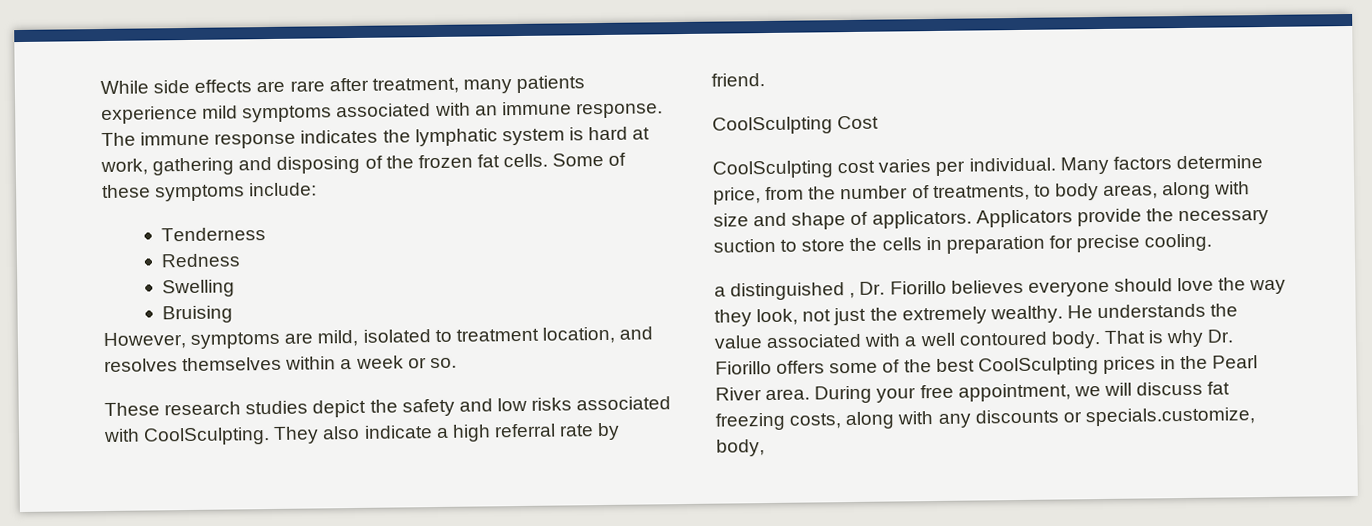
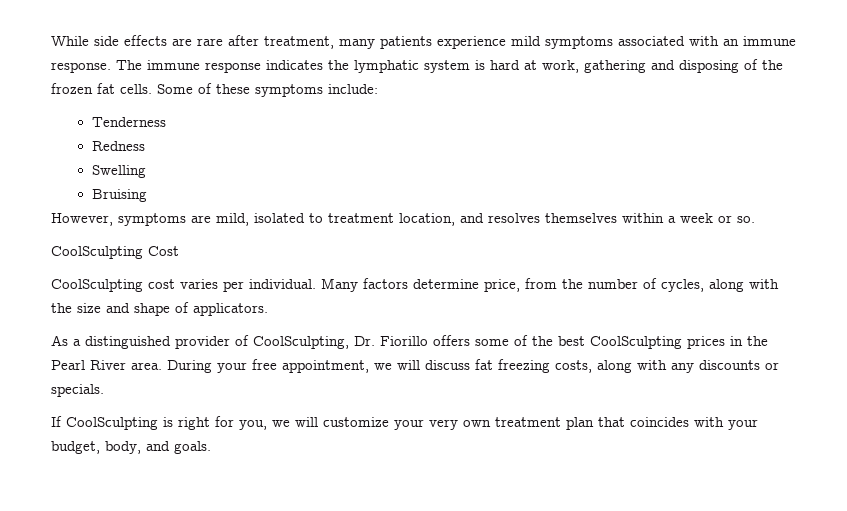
- These research studies depict the safety and low risks associated with CoolSculpting. They also indicate a high referral rate by friend.
- Many factors determine price, from the number of treatments, to body areas, along with size and shape of applicators. Applicators provide the necessary suction to store the cells in preparation for precise cooling.
- a distinguished , Dr. Fiorillo believes everyone should love the way they look, not just the extremely wealthy. He understands the value associated with a well contoured body. That is why Dr. Fiorillo offers some of the best CoolSculpting prices in the Pearl River area.
+ Many factors determine price, from the number of cycles, along with the size and shape of applicators.
+ As a distinguished provider of CoolSculpting, Dr. Fiorillo offers some of the best CoolSculpting prices in the Pearl River area.
- During your free appointment, we will discuss fat freezing costs, along with any discounts or specials.customize, body,
+ During your free appointment, we will discuss fat freezing costs, along with any discounts or specials.
+ If CoolSculpting is right for you, we will customize your very own treatment plan that coincides with your budget, body, and goals.

